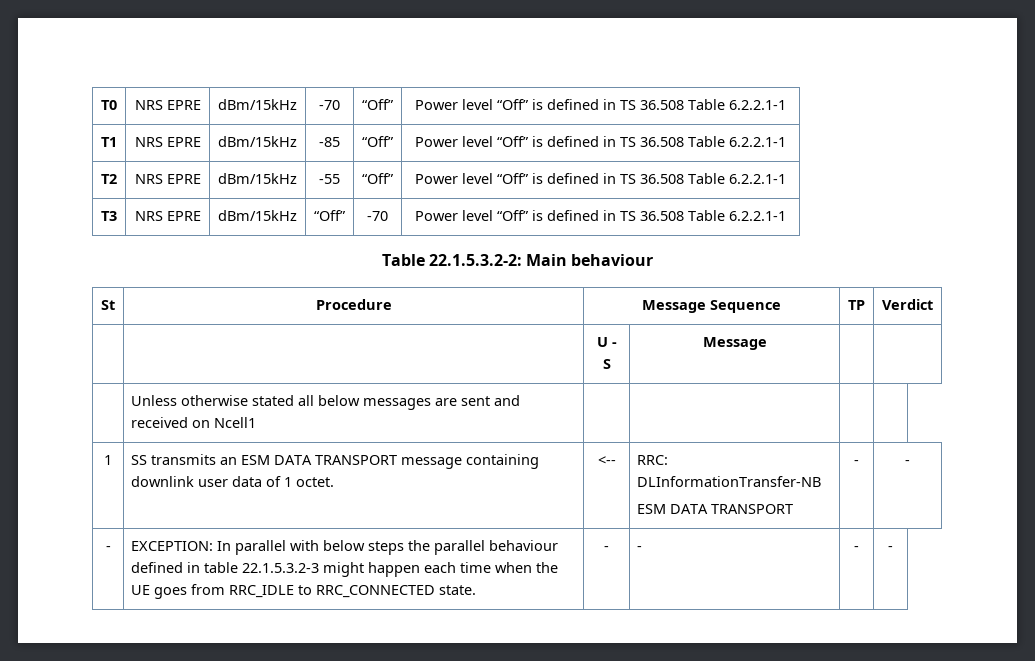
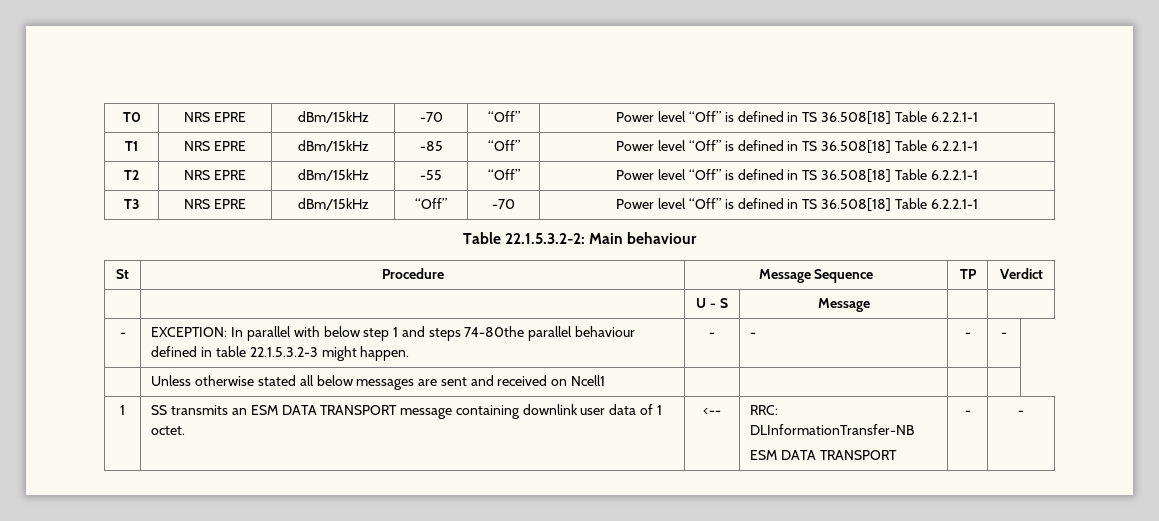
- T0 | NRS EPRE | dBm/15kHz | -70 | “Off” | Power level “Off” is defined in TS 36.508 Table 6.2.2.1-1
+ T0 | NRS EPRE | dBm/15kHz | -70 | “Off” | Power level “Off” is defined in TS 36.508[18] Table 6.2.2.1-1
- T1 | NRS EPRE | dBm/15kHz | -85 | “Off” | Power level “Off” is defined in TS 36.508 Table 6.2.2.1-1
+ T1 | NRS EPRE | dBm/15kHz | -85 | “Off” | Power level “Off” is defined in TS 36.508[18] Table 6.2.2.1-1
- T2 | NRS EPRE | dBm/15kHz | -55 | “Off” | Power level “Off” is defined in TS 36.508 Table 6.2.2.1-1
+ T2 | NRS EPRE | dBm/15kHz | -55 | “Off” | Power level “Off” is defined in TS 36.508[18] Table 6.2.2.1-1
- T3 | NRS EPRE | dBm/15kHz | “Off” | -70 | Power level “Off” is defined in TS 36.508 Table 6.2.2.1-1
+ T3 | NRS EPRE | dBm/15kHz | “Off” | -70 | Power level “Off” is defined in TS 36.508[18] Table 6.2.2.1-1
+ - | EXCEPTION: In parallel with below step 1 and steps 74-80the parallel behaviour defined in table 22.1.5.3.2-3 might happen. | - | - | - | -
- - | EXCEPTION: In parallel with below steps the parallel behaviour defined in table 22.1.5.3.2-3 might happen each time when the UE goes from RRC_IDLE to RRC_CONNECTED state. | - | - | - | -

